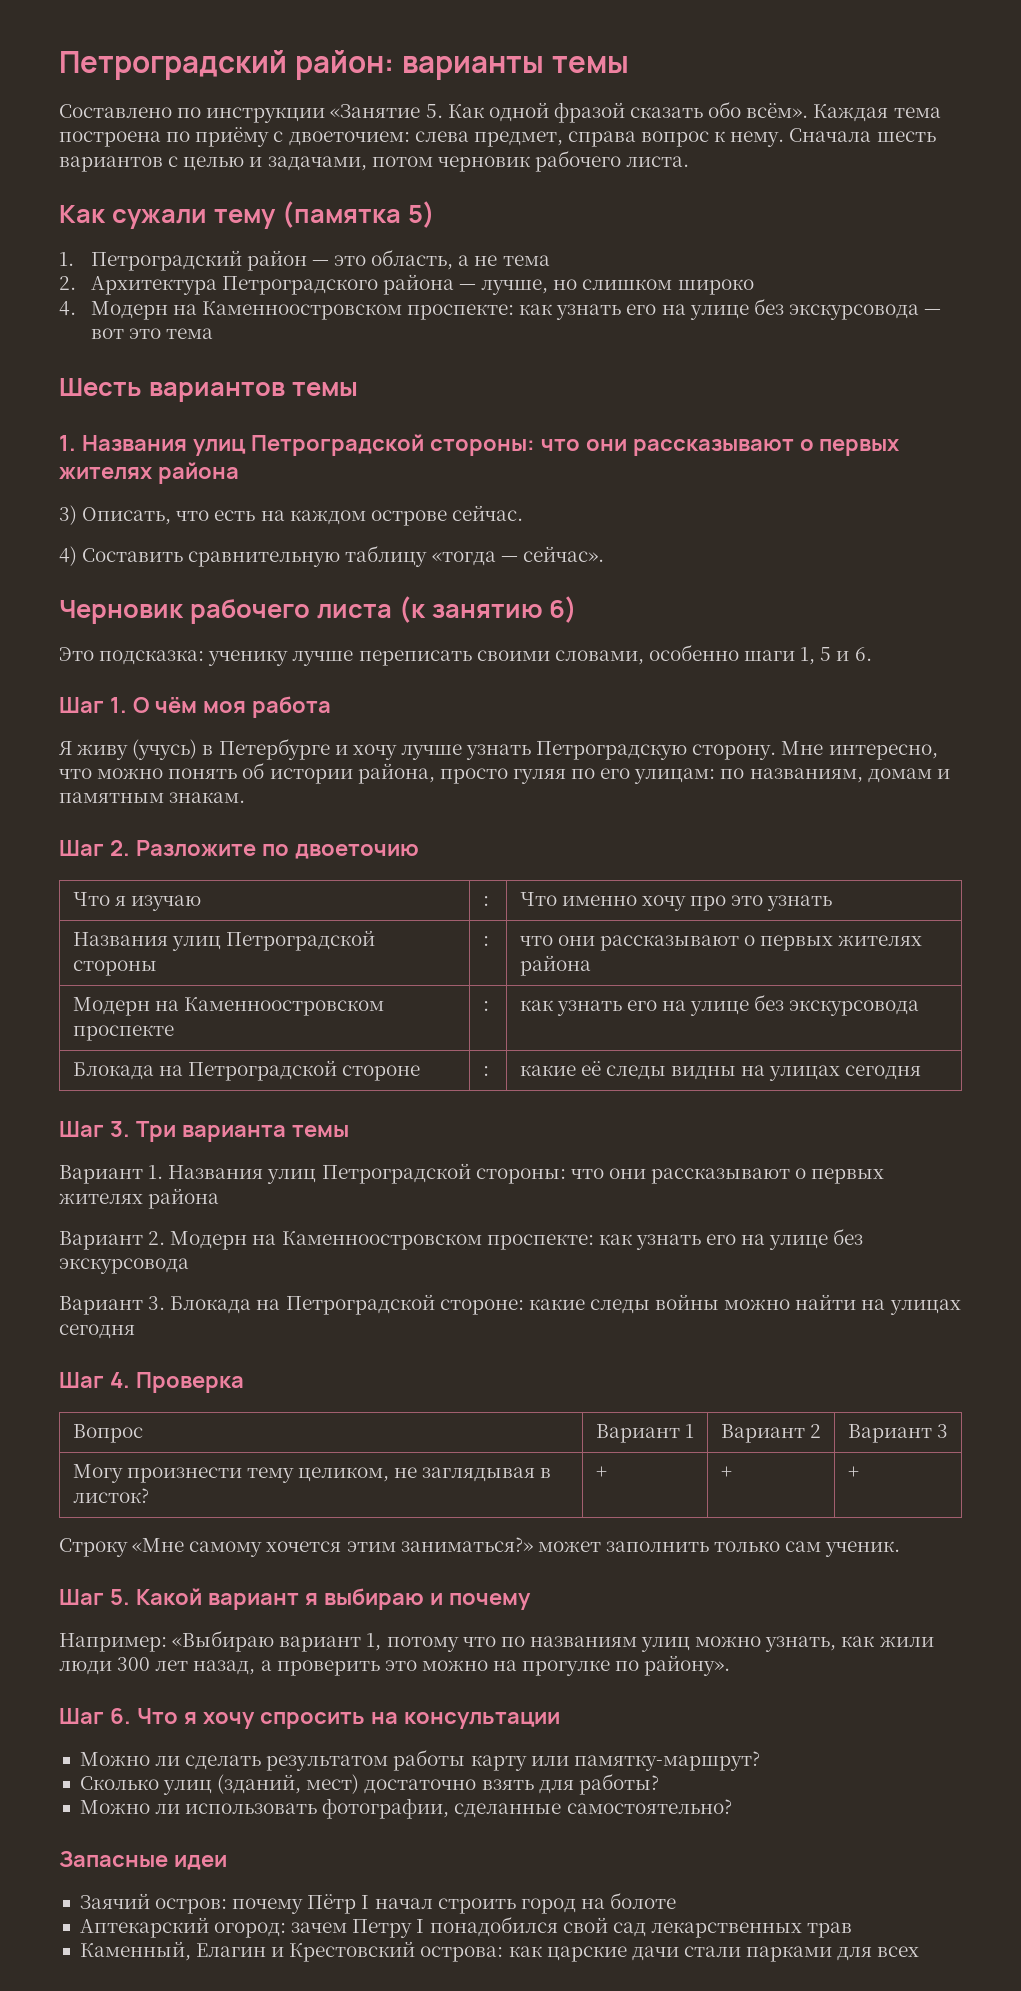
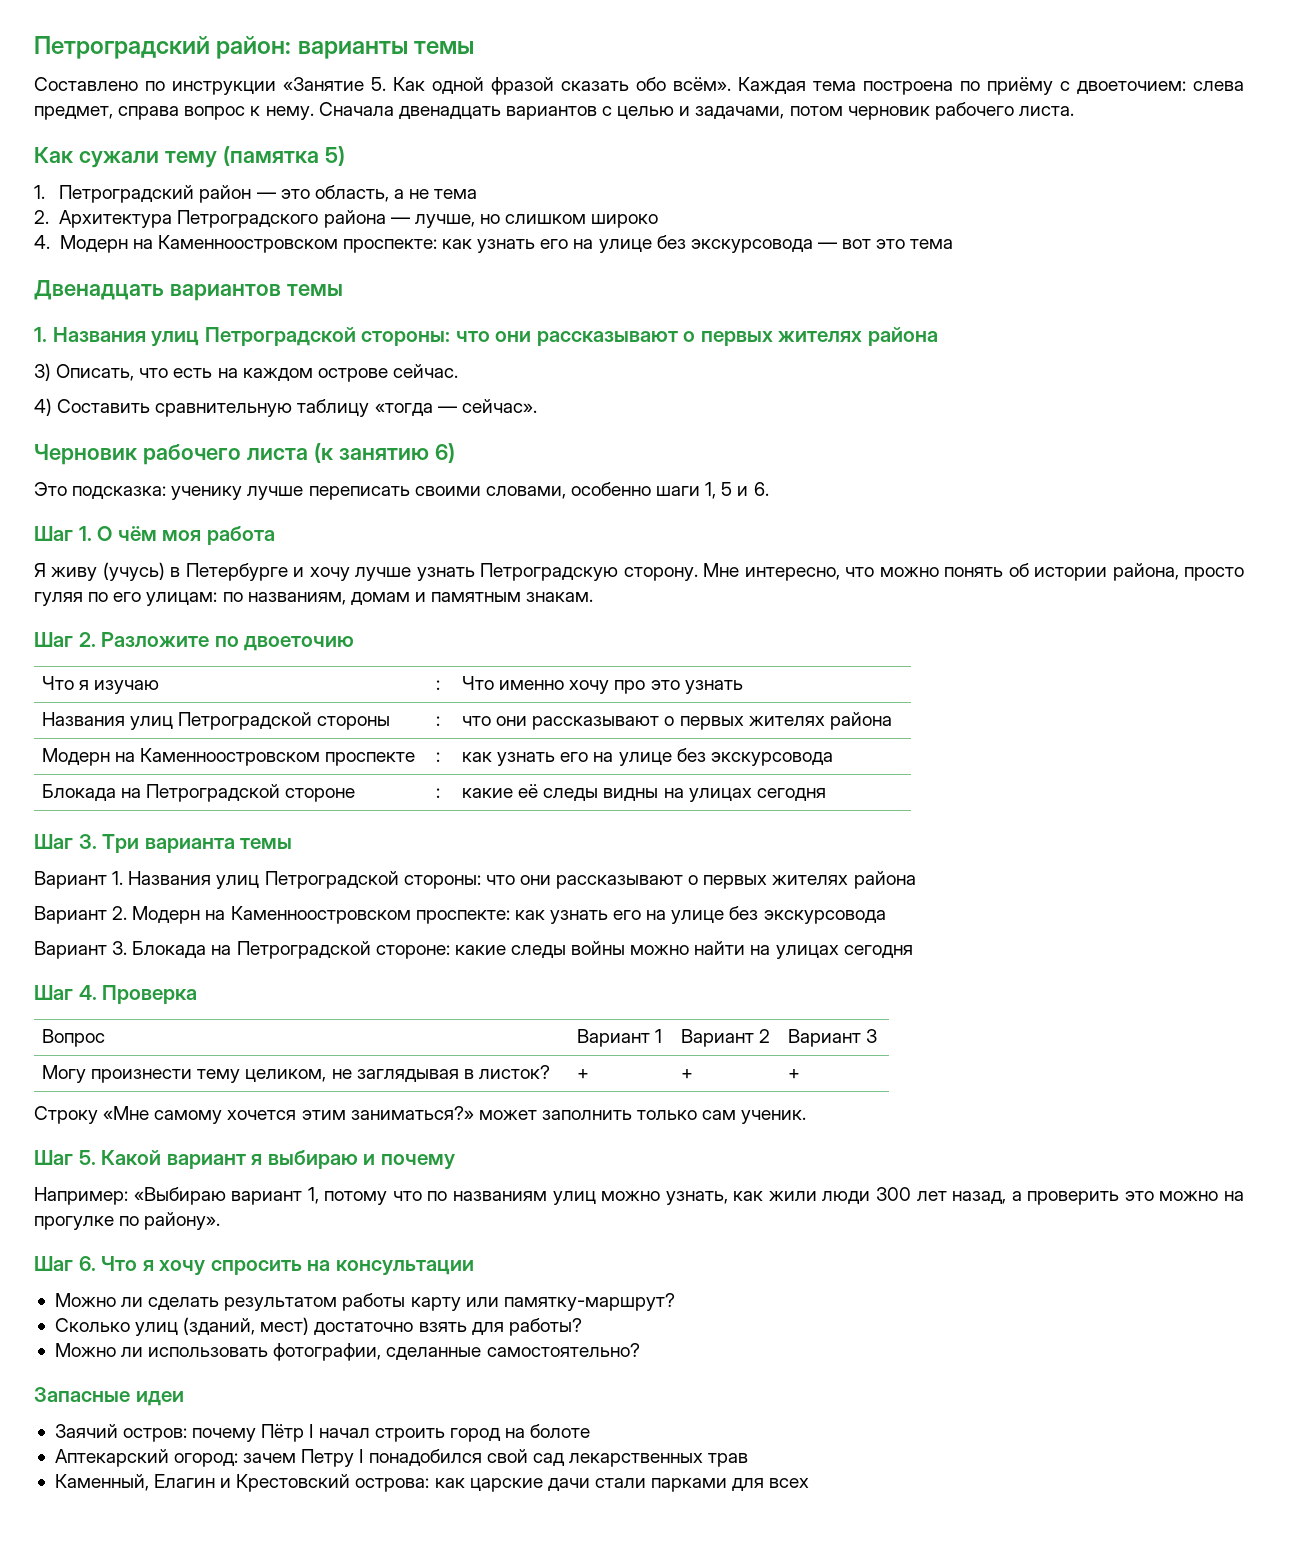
- Сначала шесть вариантов с целью и задачами, потом черновик рабочего листа.
+ Сначала двенадцать вариантов с целью и задачами, потом черновик рабочего листа.
- Шесть вариантов темы
+ Двенадцать вариантов темы

